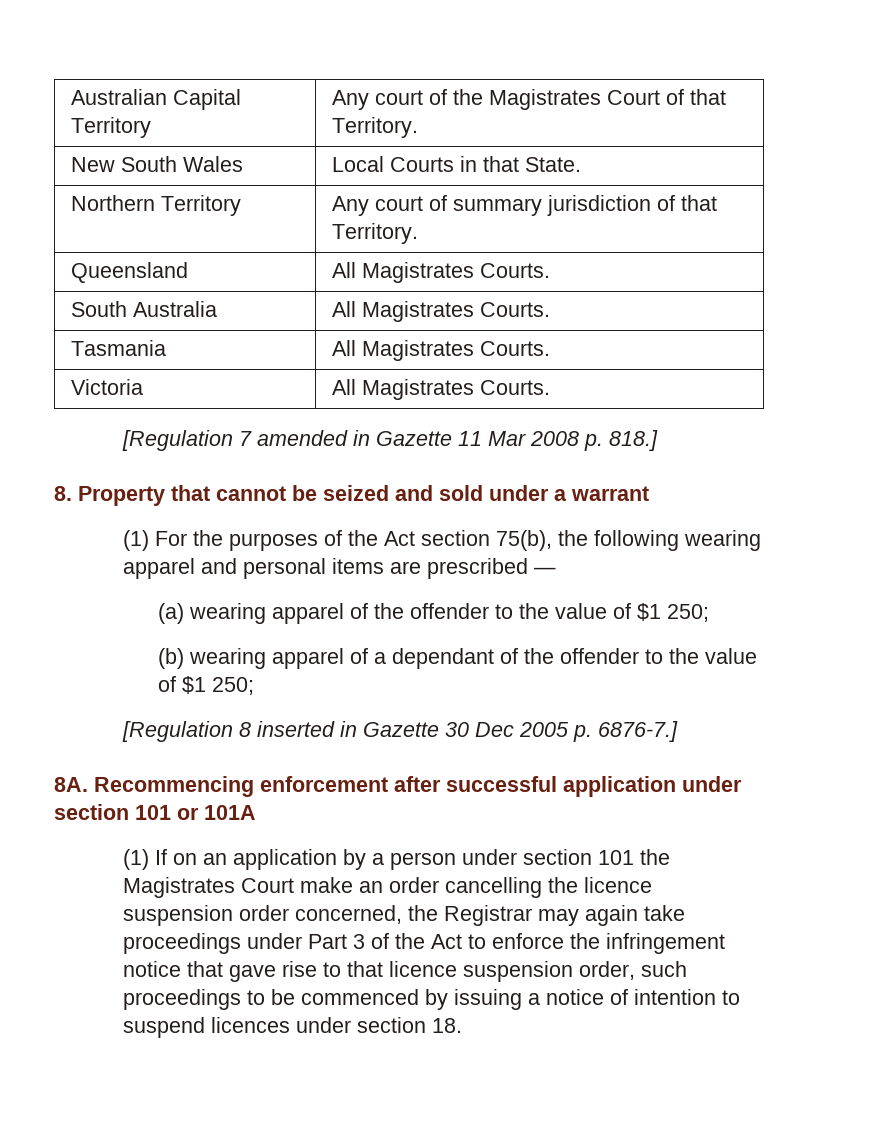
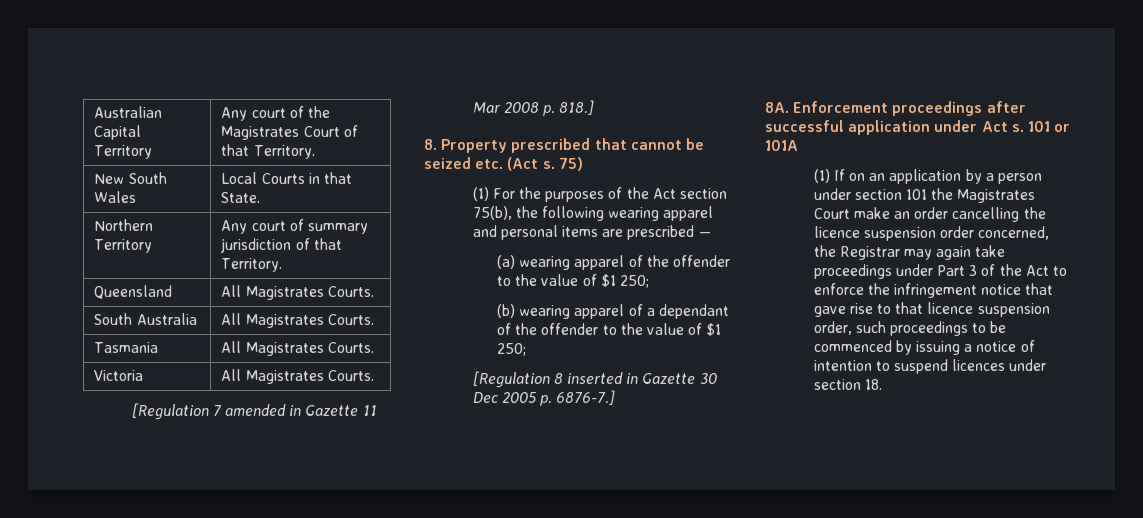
- 8. Property that cannot be seized and sold under a warrant
+ 8. Property prescribed that cannot be seized etc. (Act s. 75)
- Recommencing enforcement after successful application under section 101 or 101A
+ Enforcement proceedings after successful application under Act s. 101 or 101A

